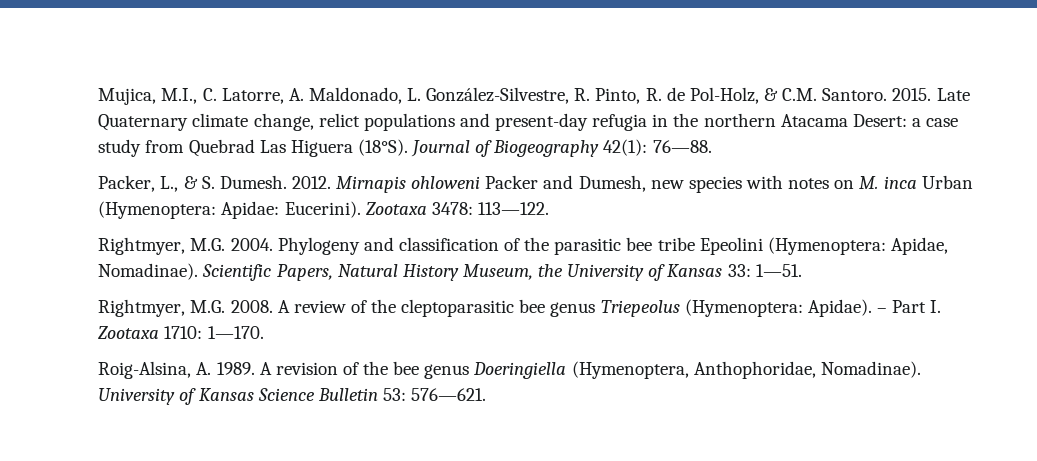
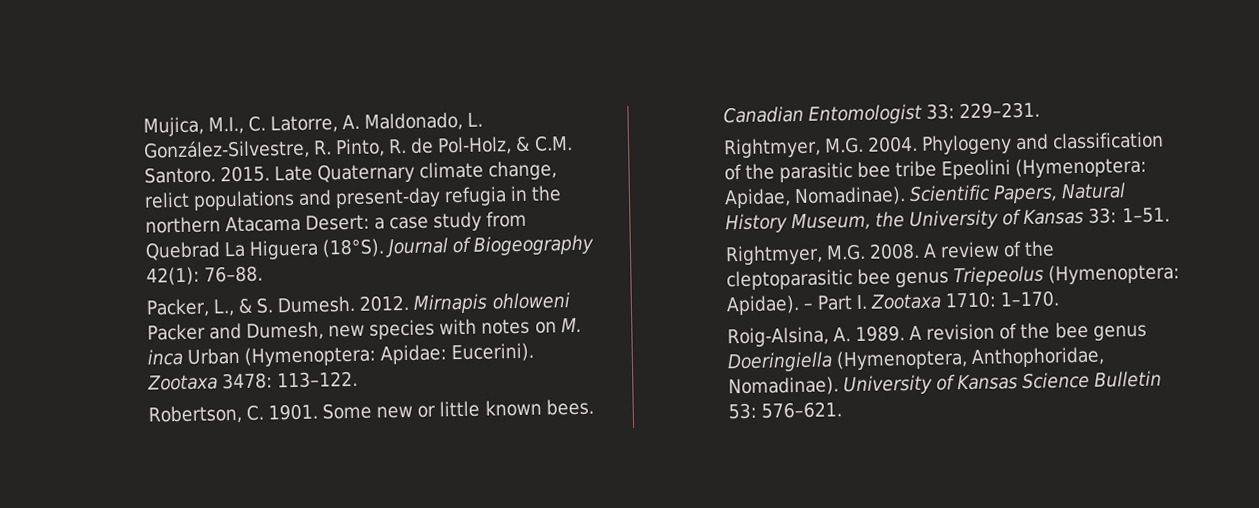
- Late Quaternary climate change, relict populations and present-day refugia in the northern Atacama Desert: a case study from Quebrad Las Higuera (18°S).
+ Late Quaternary climate change, relict populations and present-day refugia in the northern Atacama Desert: a case study from Quebrad La Higuera (18°S).
- Journal of Biogeography 42(1): 76—88.
+ Journal of Biogeography 42(1): 76–88.
- Zootaxa 3478: 113—122.
+ Zootaxa 3478: 113–122.
+ Robertson, C. 1901. Some new or little known bees. Canadian Entomologist 33: 229–231.
- Scientific Papers, Natural History Museum, the University of Kansas 33: 1—51.
+ Scientific Papers, Natural History Museum, the University of Kansas 33: 1–51.
- – Part I. Zootaxa 1710: 1—170.
+ – Part I. Zootaxa 1710: 1–170.
- University of Kansas Science Bulletin 53: 576—621.
+ University of Kansas Science Bulletin 53: 576–621.

